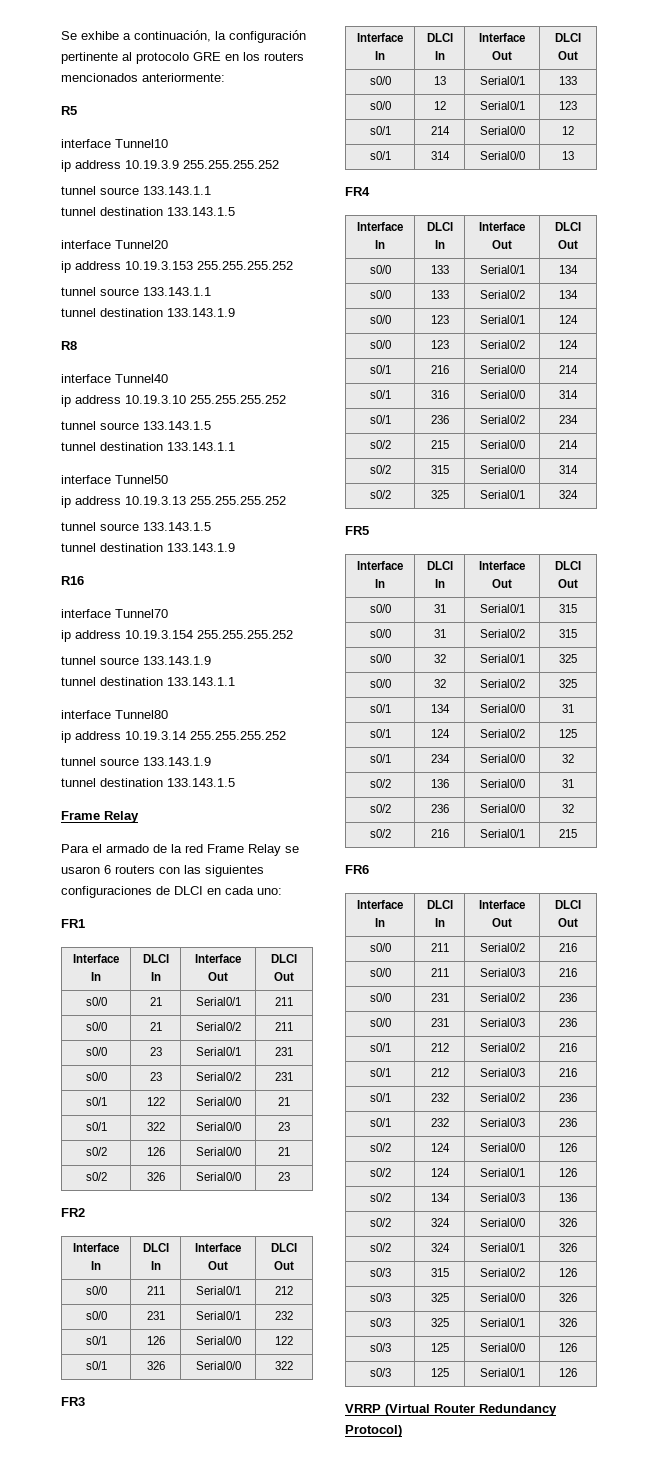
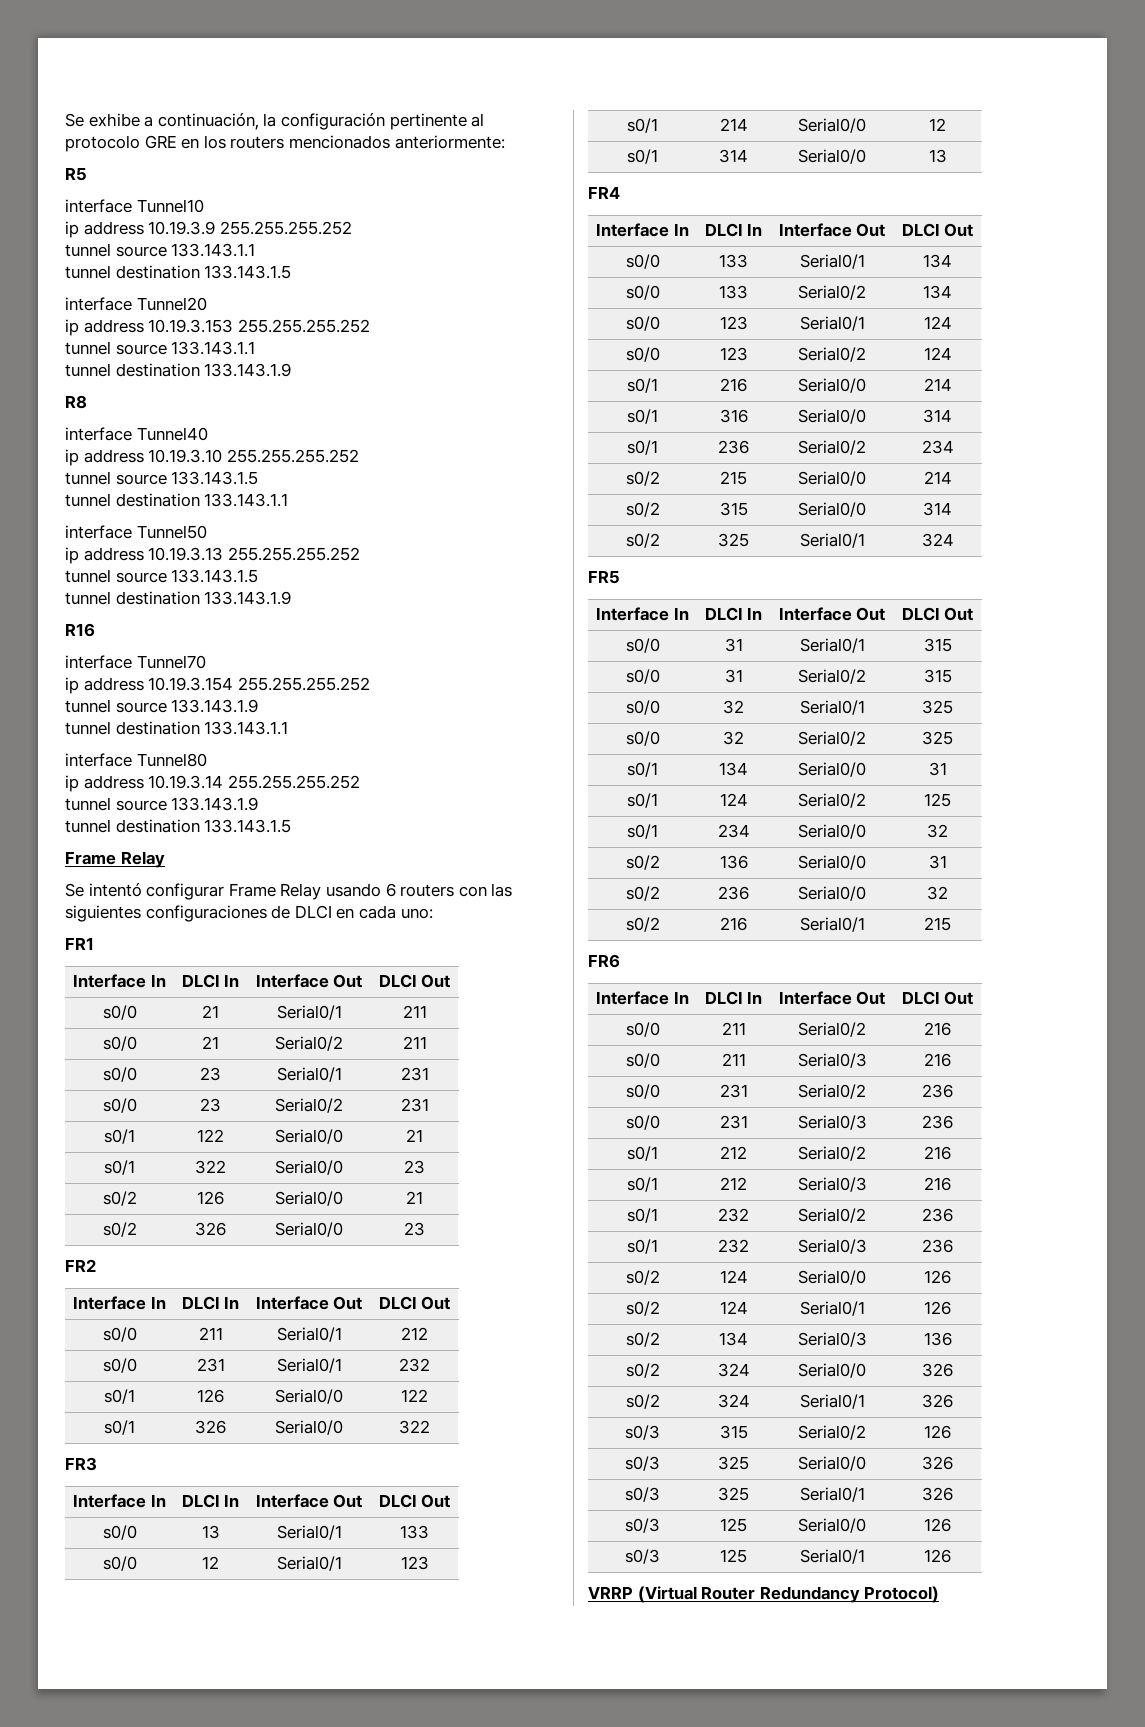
- Para el armado de la red Frame Relay se usaron 6 routers con las siguientes configuraciones de DLCI en cada uno:
+ Se intentó configurar Frame Relay usando 6 routers con las siguientes configuraciones de DLCI en cada uno:

